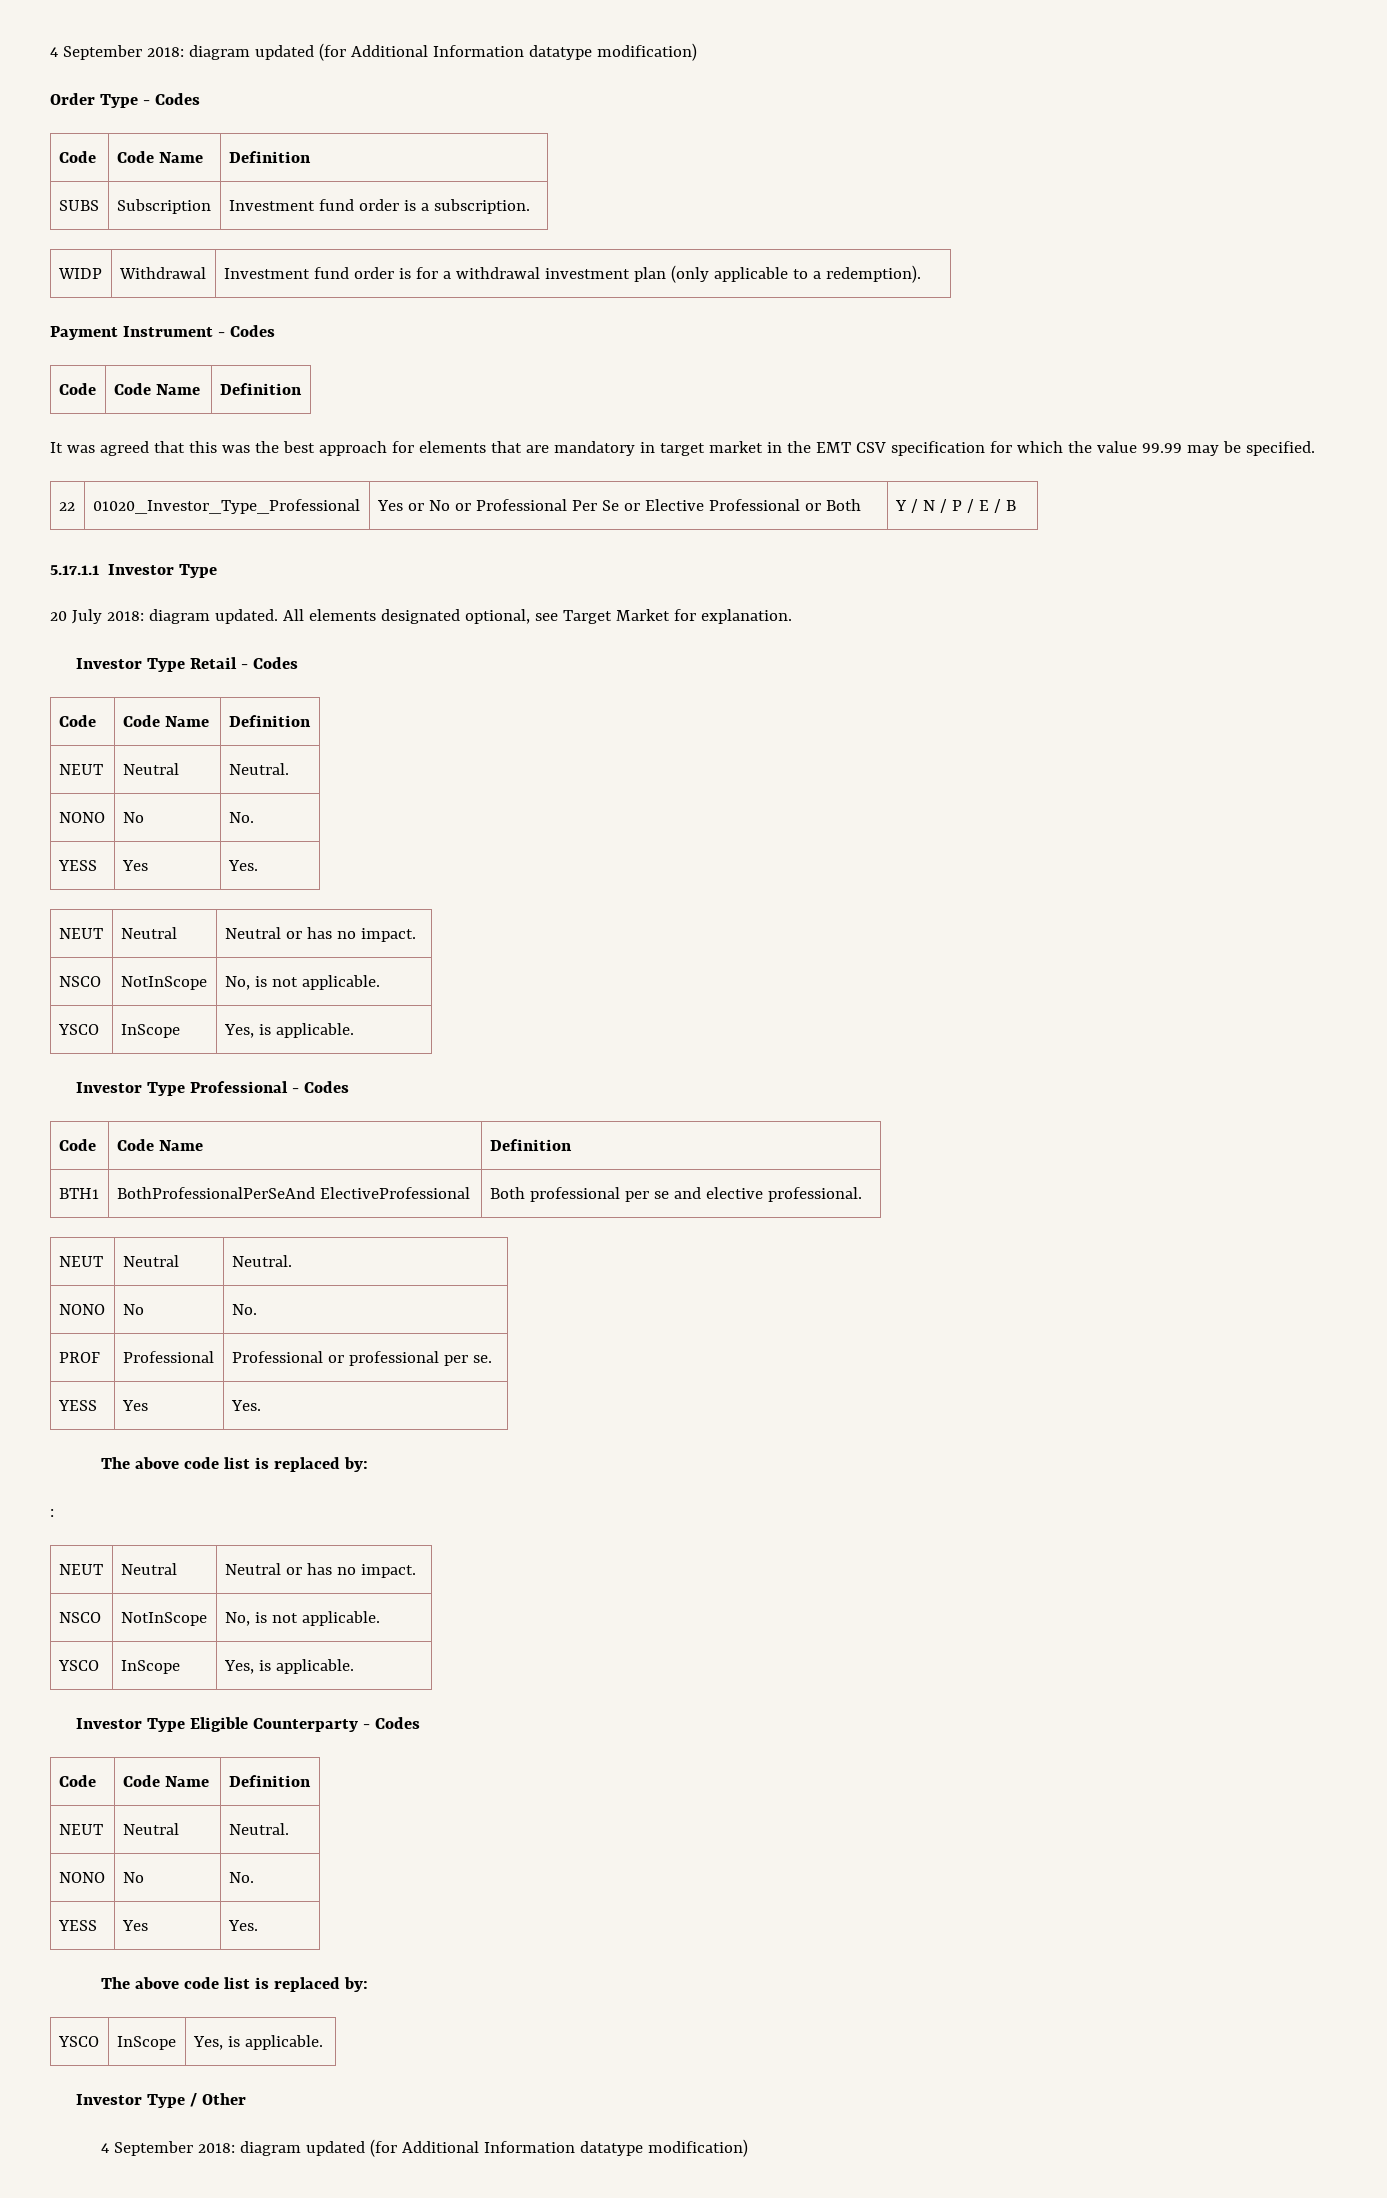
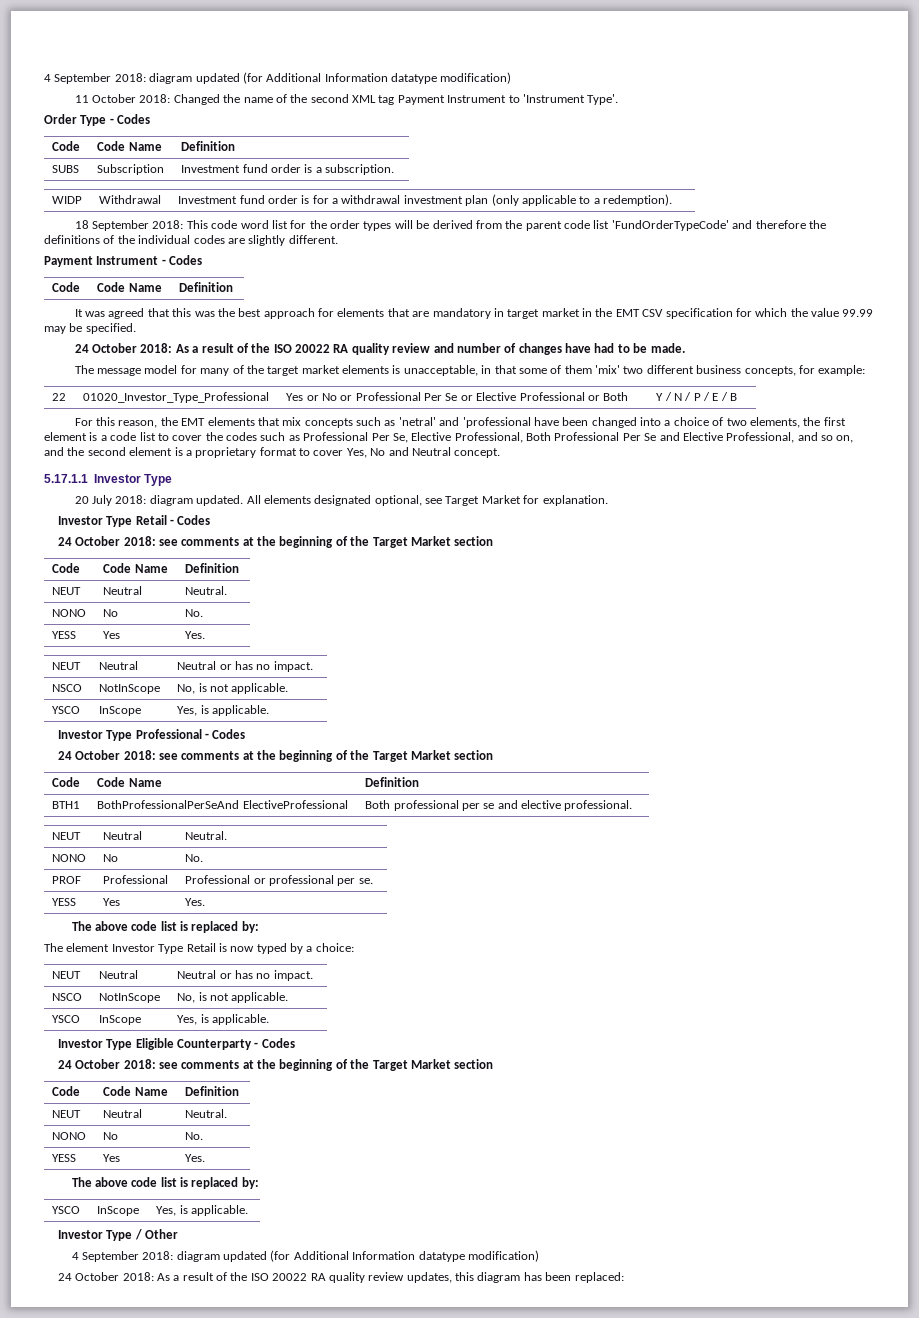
+ 11 October 2018: Changed the name of the second XML tag Payment Instrument to 'Instrument Type'.
+ 18 September 2018: This code word list for the order types will be derived from the parent code list 'FundOrderTypeCode' and therefore the definitions of the individual codes are slightly different.
+ 24 October 2018: As a result of the ISO 20022 RA quality review and number of changes have had to be made.
+ The message model for many of the target market elements is unacceptable, in that some of them 'mix' two different business concepts, for example:
+ For this reason, the EMT elements that mix concepts such as 'netral' and 'professional have been changed into a choice of two elements, the first element is a code list to cover the codes such as Professional Per Se, Elective Professional, Both Professional Per Se and Elective Professional, and so on, and the second element is a proprietary format to cover Yes, No and Neutral concept.
  Investor Type Retail - Codes
+ 24 October 2018: see comments at the beginning of the Target Market section
  Investor Type Professional - Codes
+ 24 October 2018: see comments at the beginning of the Target Market section
- :
+ The element Investor Type Retail is now typed by a choice:
  Investor Type Eligible Counterparty - Codes
+ 24 October 2018: see comments at the beginning of the Target Market section
+ 24 October 2018: As a result of the ISO 20022 RA quality review updates, this diagram has been replaced:

